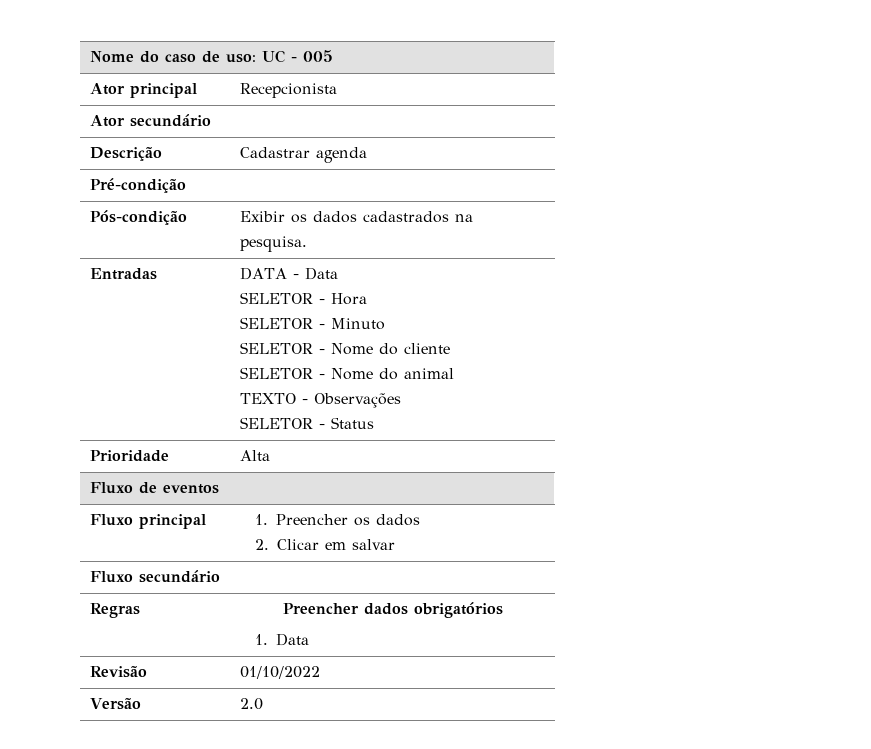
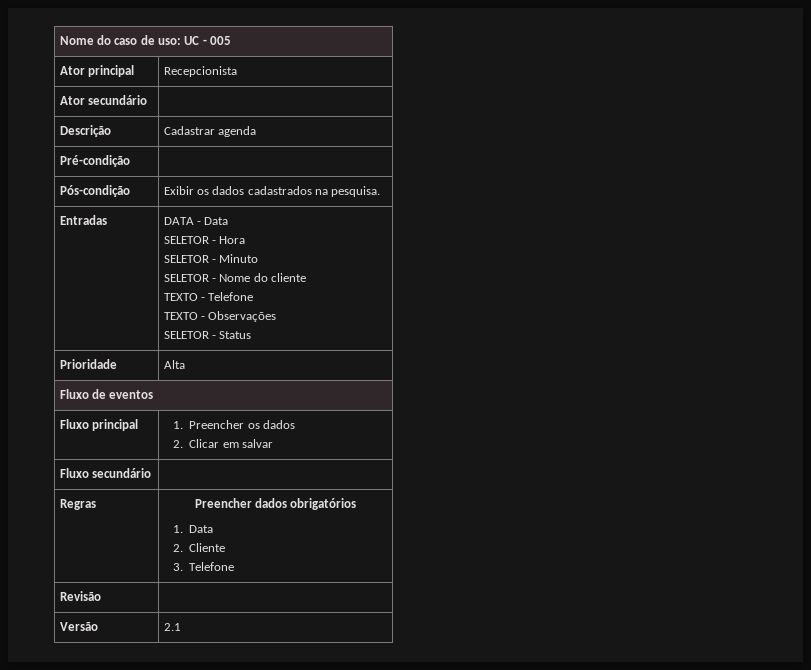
  Entradas | DATA - Data
  SELETOR - Hora
  SELETOR - Minuto
  SELETOR - Nome do cliente
- SELETOR - Nome do animal
+ TEXTO - Telefone
  Regras | Preencher dados obrigatórios
  1. Data
+ 2. Cliente
+ 3. Telefone
- Revisão | 01/10/2022
+ Revisão |
- Versão | 2.0
+ Versão | 2.1

